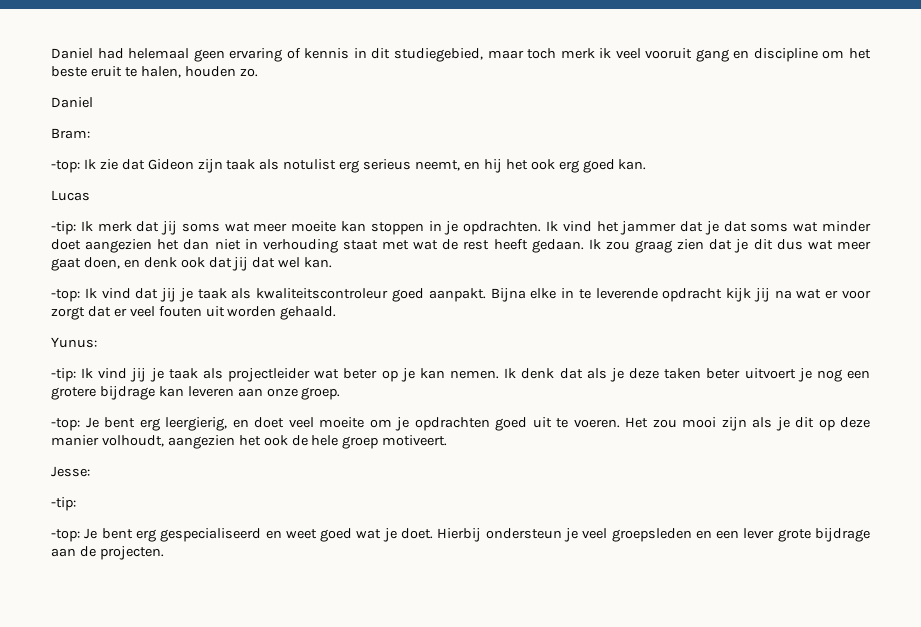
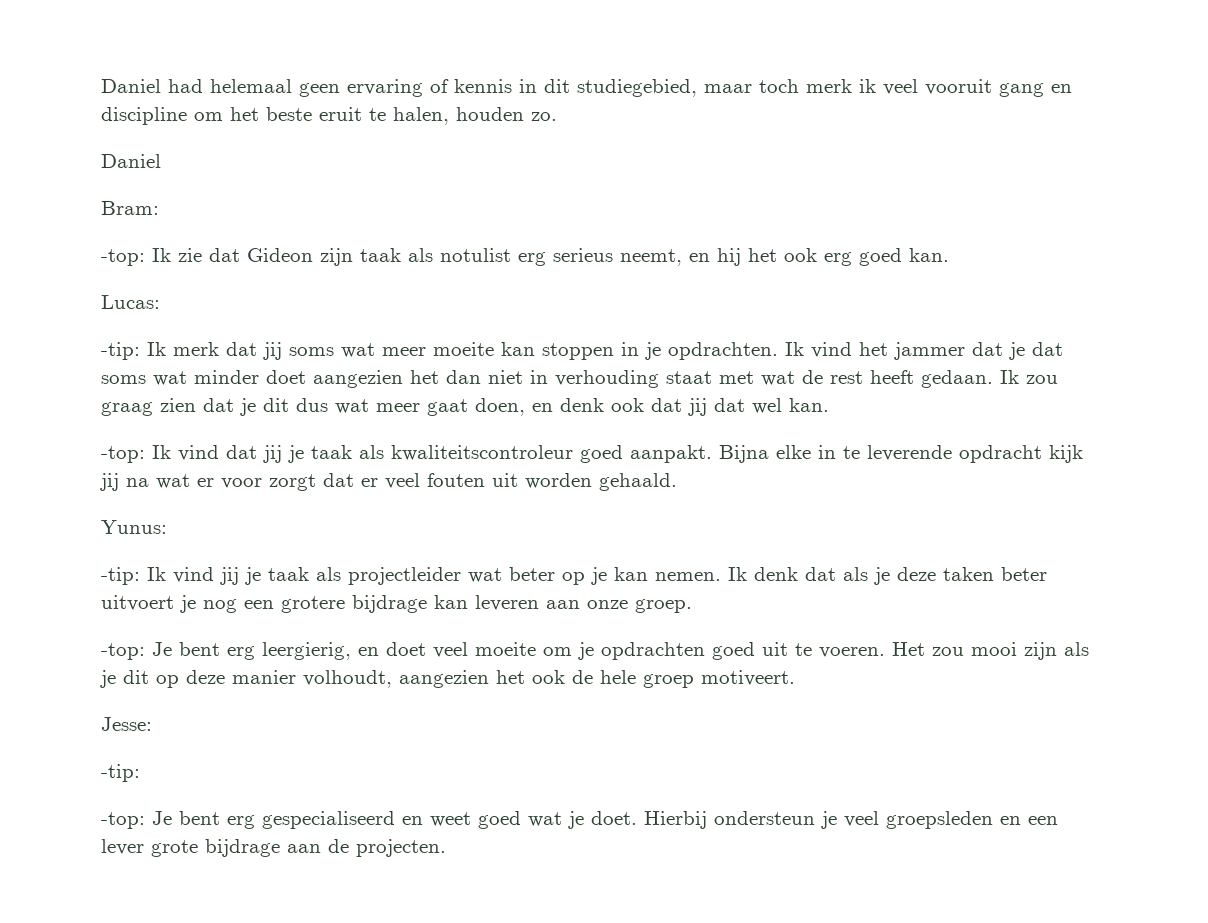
- Lucas
+ Lucas:

